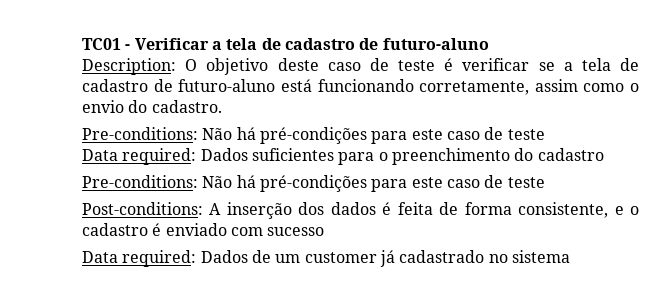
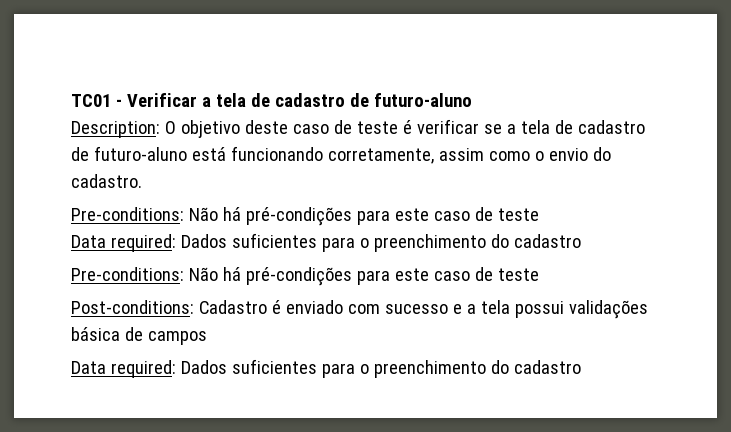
- Post-conditions: A inserção dos dados é feita de forma consistente, e o cadastro é enviado com sucesso
- Data required: Dados de um customer já cadastrado no sistema
+ Post-conditions: Cadastro é enviado com sucesso e a tela possui validações básica de campos
+ Data required: Dados suficientes para o preenchimento do cadastro

